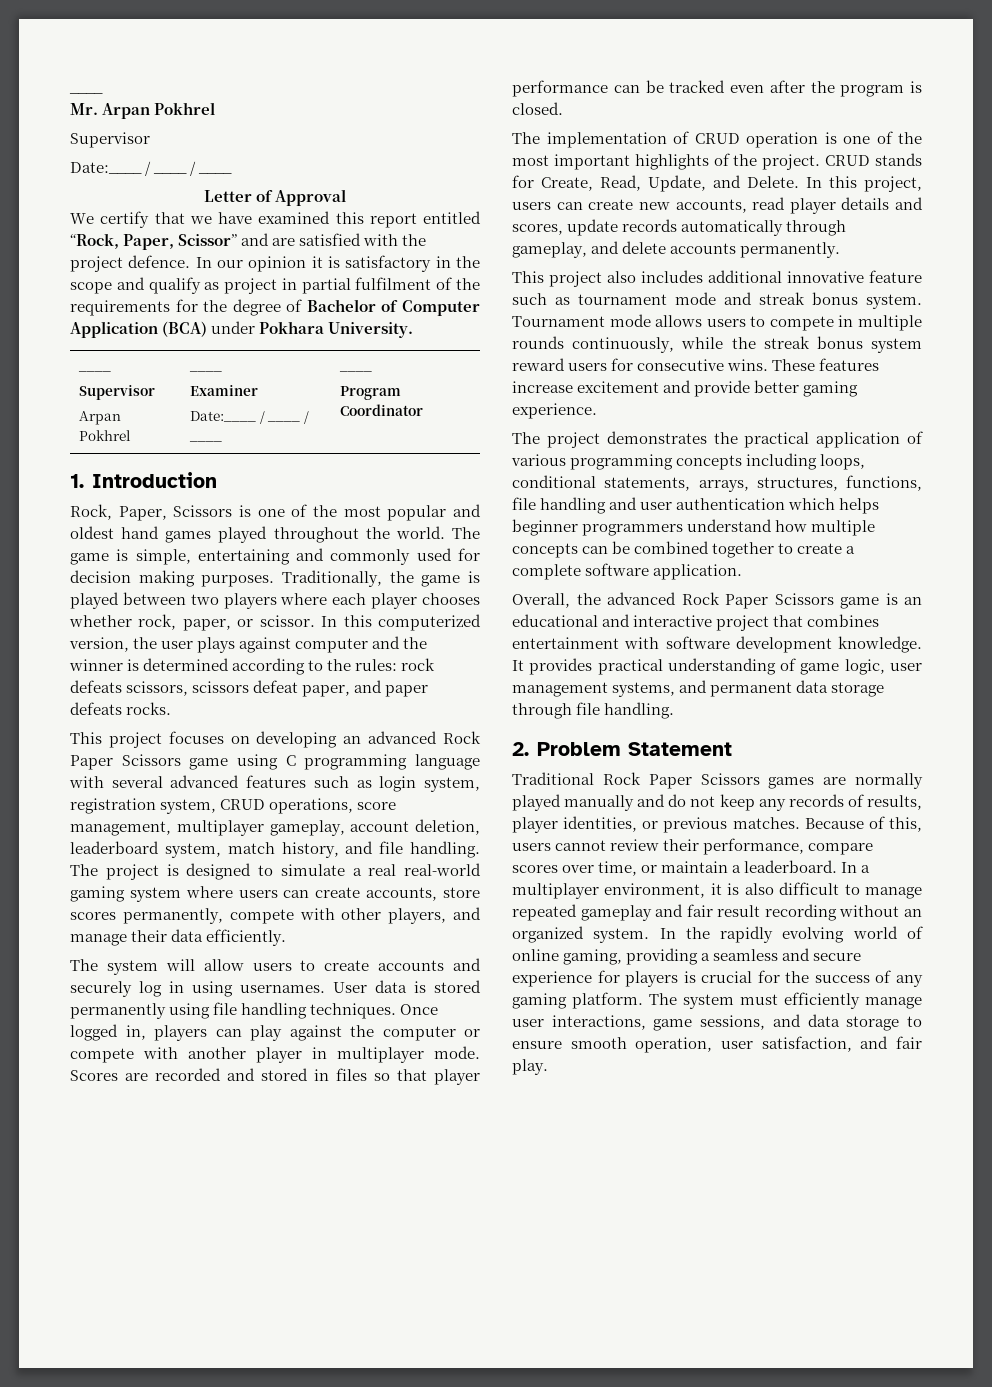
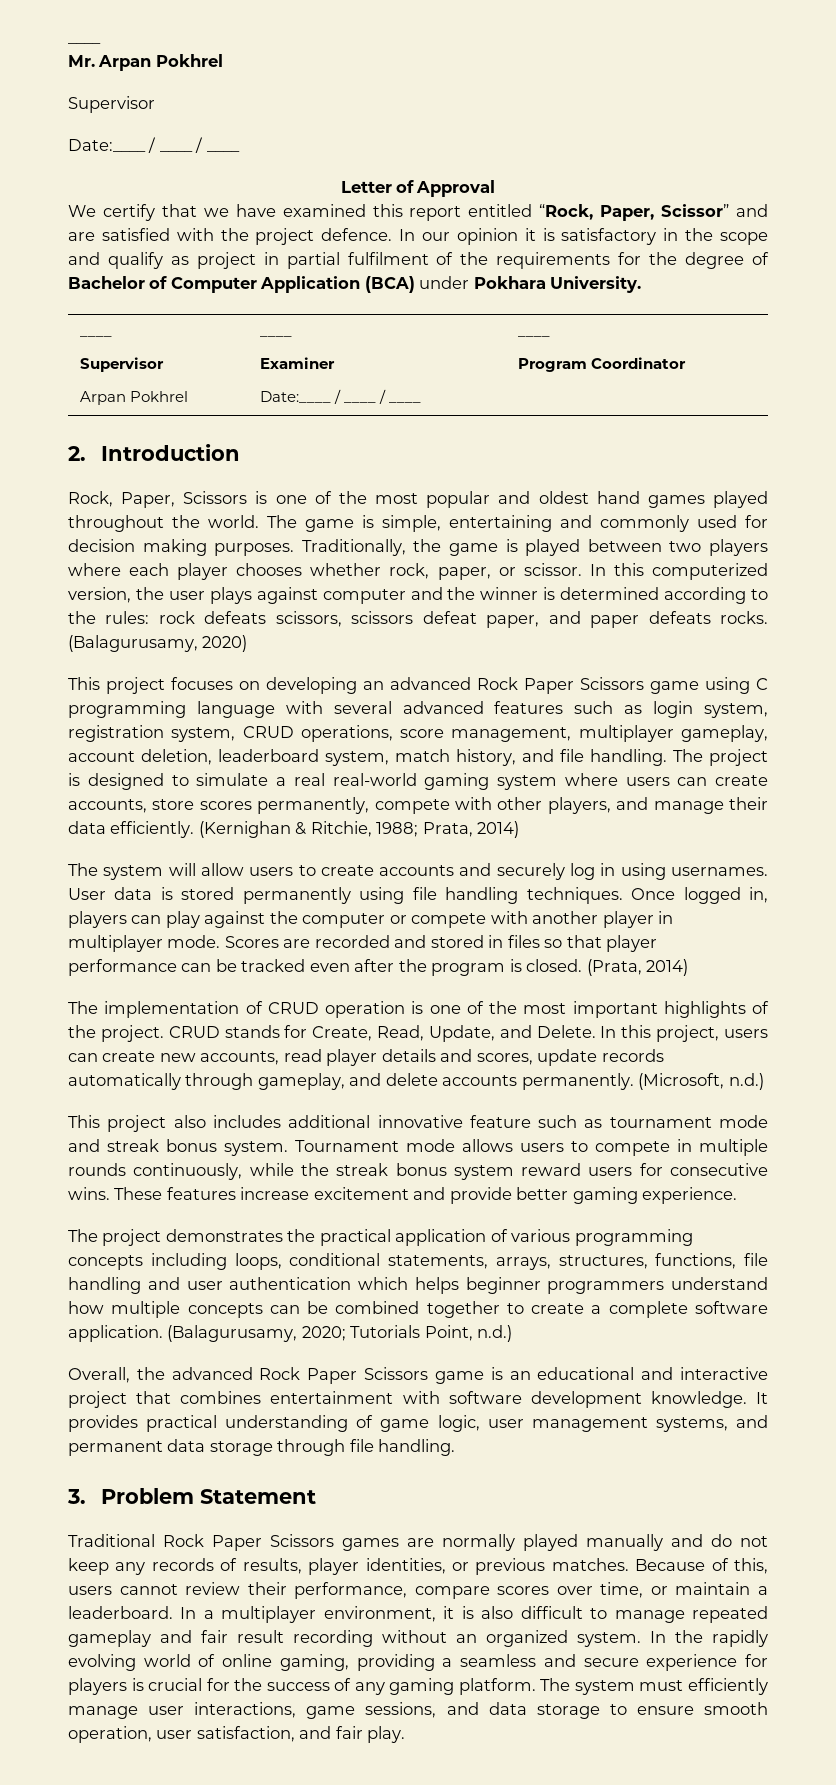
- 1. Introduction
+ 2. Introduction
+ (Balagurusamy, 2020)
+ (Kernighan & Ritchie, 1988; Prata, 2014)
+ (Prata, 2014)
+ (Microsoft, n.d.)
+ (Balagurusamy, 2020; Tutorials Point, n.d.)
- 2. Problem Statement
+ 3. Problem Statement

